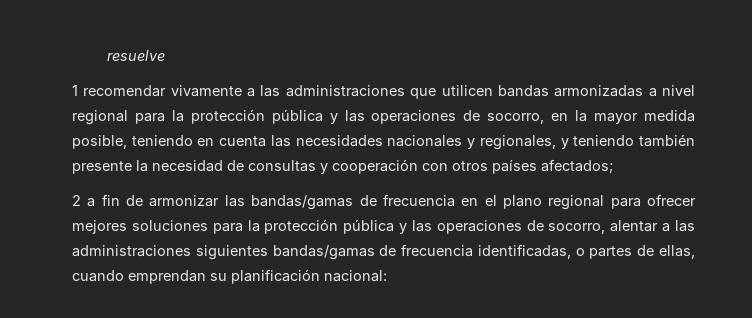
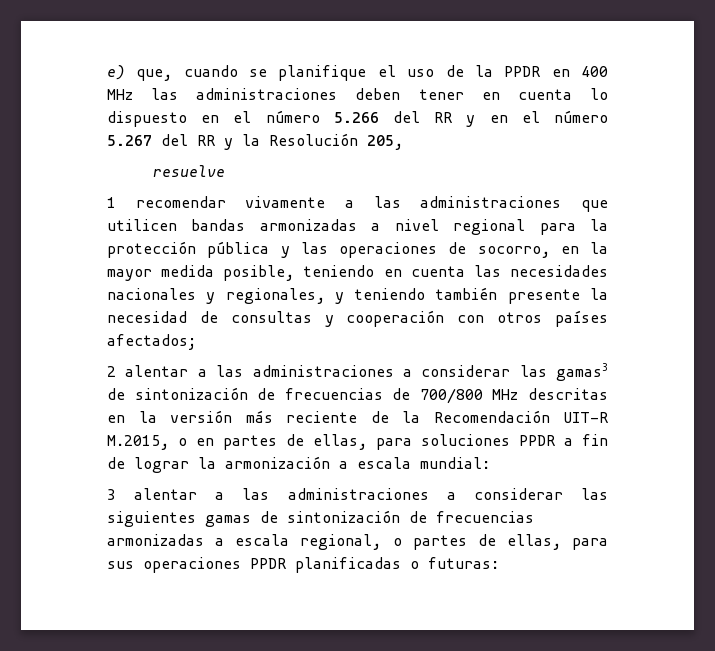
+ e) que, cuando se planifique el uso de la PPDR en 400 MHz las administraciones deben tener en cuenta lo dispuesto en el número 5.266 del RR y en el número 5.267 del RR y la Resolución 205,
- 2 a fin de armonizar las bandas/gamas de frecuencia en el plano regional para ofrecer mejores soluciones para la protección pública y las operaciones de socorro, alentar a las administraciones siguientes bandas/gamas de frecuencia identificadas, o partes de ellas, cuando emprendan su planificación nacional:
+ 2 alentar a las administraciones a considerar las gamas3 de sintonización de frecuencias de 700/800 MHz descritas en la versión más reciente de la Recomendación UIT-R M.2015, o en partes de ellas, para soluciones PPDR a fin de lograr la armonización a escala mundial:
+ 3 alentar a las administraciones a considerar las siguientes gamas de sintonización de frecuencias armonizadas a escala regional, o partes de ellas, para sus operaciones PPDR planificadas o futuras:

